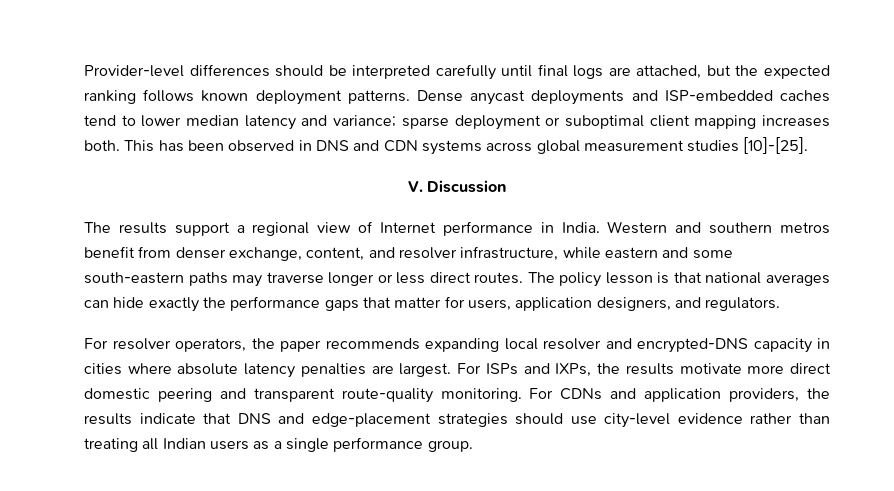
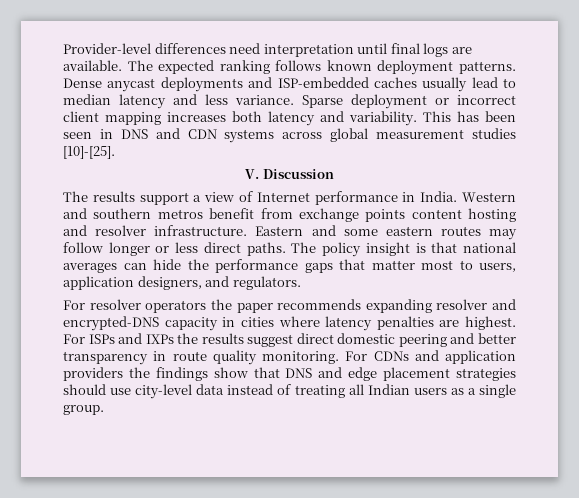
- Provider-level differences should be interpreted carefully until final logs are attached, but the expected ranking follows known deployment patterns.
+ Provider-level differences need interpretation until final logs are available. The expected ranking follows known deployment patterns.
- Dense anycast deployments and ISP-embedded caches tend to lower median latency and variance; sparse deployment or suboptimal client mapping increases both.
+ Dense anycast deployments and ISP-embedded caches usually lead to median latency and less variance. Sparse deployment or incorrect client mapping increases both latency and variability.
- This has been observed in DNS and CDN systems across global measurement studies [10]-[25].
+ This has been seen in DNS and CDN systems across global measurement studies [10]-[25].
- The results support a regional view of Internet performance in India.
+ The results support a view of Internet performance in India.
- Western and southern metros benefit from denser exchange, content, and resolver infrastructure, while eastern and some south-eastern paths may traverse longer or less direct routes.
+ Western and southern metros benefit from exchange points content hosting and resolver infrastructure. Eastern and some eastern routes may follow longer or less direct paths.
- The policy lesson is that national averages can hide exactly the performance gaps that matter for users, application designers, and regulators.
+ The policy insight is that national averages can hide the performance gaps that matter most to users, application designers, and regulators.
- For resolver operators, the paper recommends expanding local resolver and encrypted-DNS capacity in cities where absolute latency penalties are largest.
+ For resolver operators the paper recommends expanding resolver and encrypted-DNS capacity in cities where latency penalties are highest.
- For ISPs and IXPs, the results motivate more direct domestic peering and transparent route-quality monitoring.
+ For ISPs and IXPs the results suggest direct domestic peering and better transparency in route quality monitoring.
- For CDNs and application providers, the results indicate that DNS and edge-placement strategies should use city-level evidence rather than treating all Indian users as a single performance group.
+ For CDNs and application providers the findings show that DNS and edge placement strategies should use city-level data instead of treating all Indian users as a single group.

